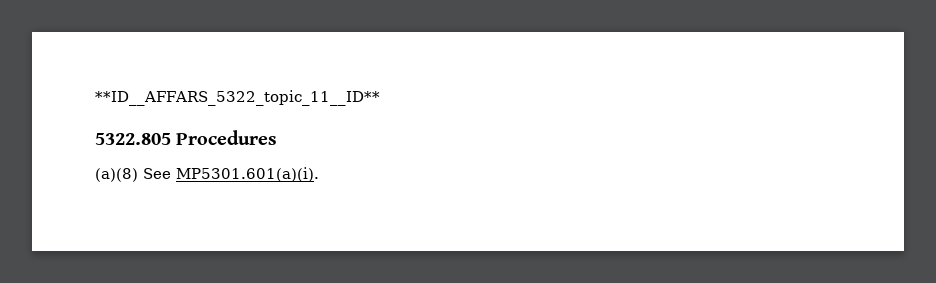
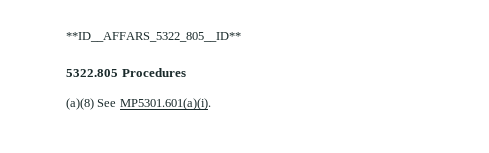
- **ID__AFFARS_5322_topic_11__ID**
+ **ID__AFFARS_5322_805__ID**

